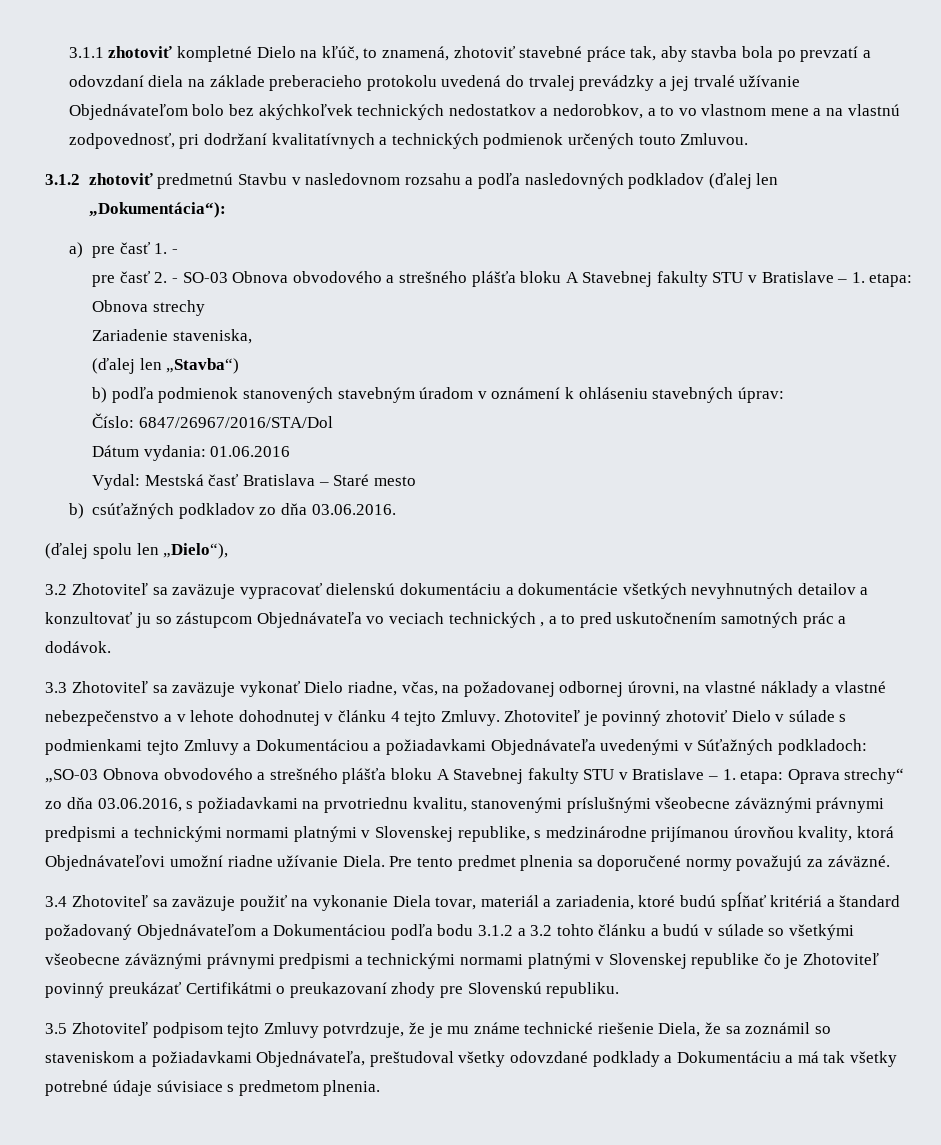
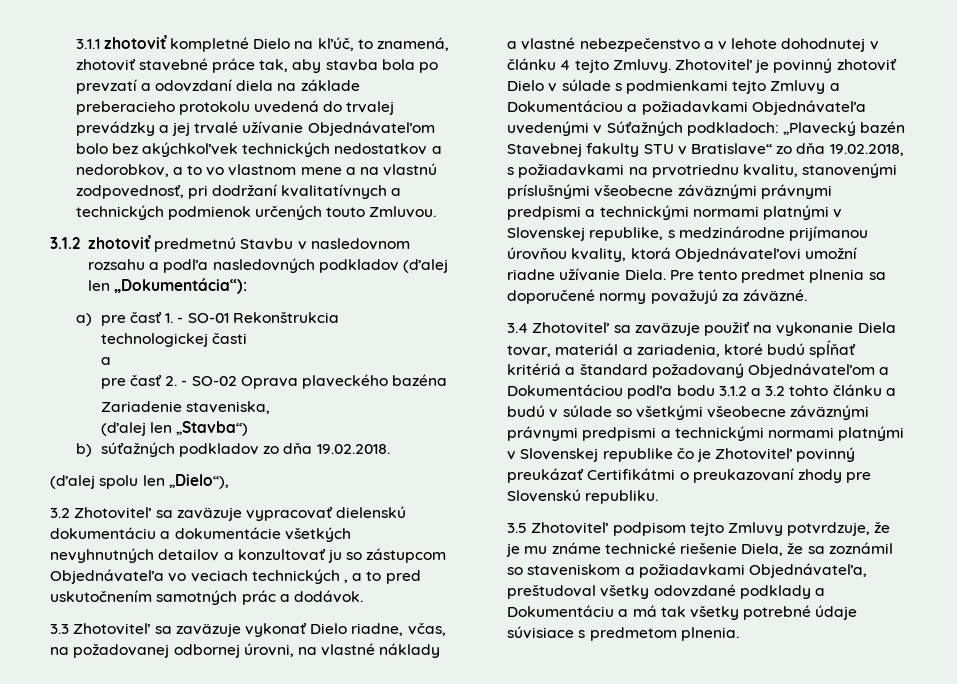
- a) pre časť 1. -
+ a) pre časť 1. - SO-01 Rekonštrukcia technologickej časti
+ a
- pre časť 2. - SO-03 Obnova obvodového a strešného plášťa bloku A Stavebnej fakulty STU v Bratislave – 1. etapa: Obnova strechy
+ pre časť 2. - SO-02 Oprava plaveckého bazéna
- b) podľa podmienok stanovených stavebným úradom v oznámení k ohláseniu stavebných úprav:
- Číslo: 6847/26967/2016/STA/Dol
- Dátum vydania: 01.06.2016
- Vydal: Mestská časť Bratislava – Staré mesto
- b) csúťažných podkladov zo dňa 03.06.2016.
+ b) súťažných podkladov zo dňa 19.02.2018.
- Zhotoviteľ je povinný zhotoviť Dielo v súlade s podmienkami tejto Zmluvy a Dokumentáciou a požiadavkami Objednávateľa uvedenými v Súťažných podkladoch: „SO-03 Obnova obvodového a strešného plášťa bloku A Stavebnej fakulty STU v Bratislave – 1. etapa: Oprava strechy“ zo dňa 03.06.2016, s požiadavkami na prvotriednu kvalitu, stanovenými príslušnými všeobecne záväznými právnymi predpismi a technickými normami platnými v Slovenskej republike, s medzinárodne prijímanou úrovňou kvality, ktorá Objednávateľovi umožní riadne užívanie Diela.
+ Zhotoviteľ je povinný zhotoviť Dielo v súlade s podmienkami tejto Zmluvy a Dokumentáciou a požiadavkami Objednávateľa uvedenými v Súťažných podkladoch: „Plavecký bazén Stavebnej fakulty STU v Bratislave“ zo dňa 19.02.2018, s požiadavkami na prvotriednu kvalitu, stanovenými príslušnými všeobecne záväznými právnymi predpismi a technickými normami platnými v Slovenskej republike, s medzinárodne prijímanou úrovňou kvality, ktorá Objednávateľovi umožní riadne užívanie Diela.

